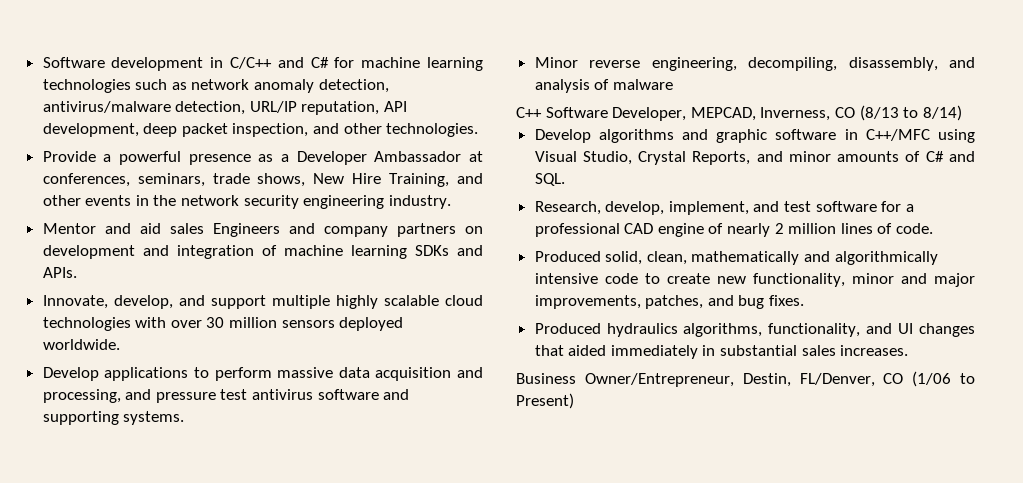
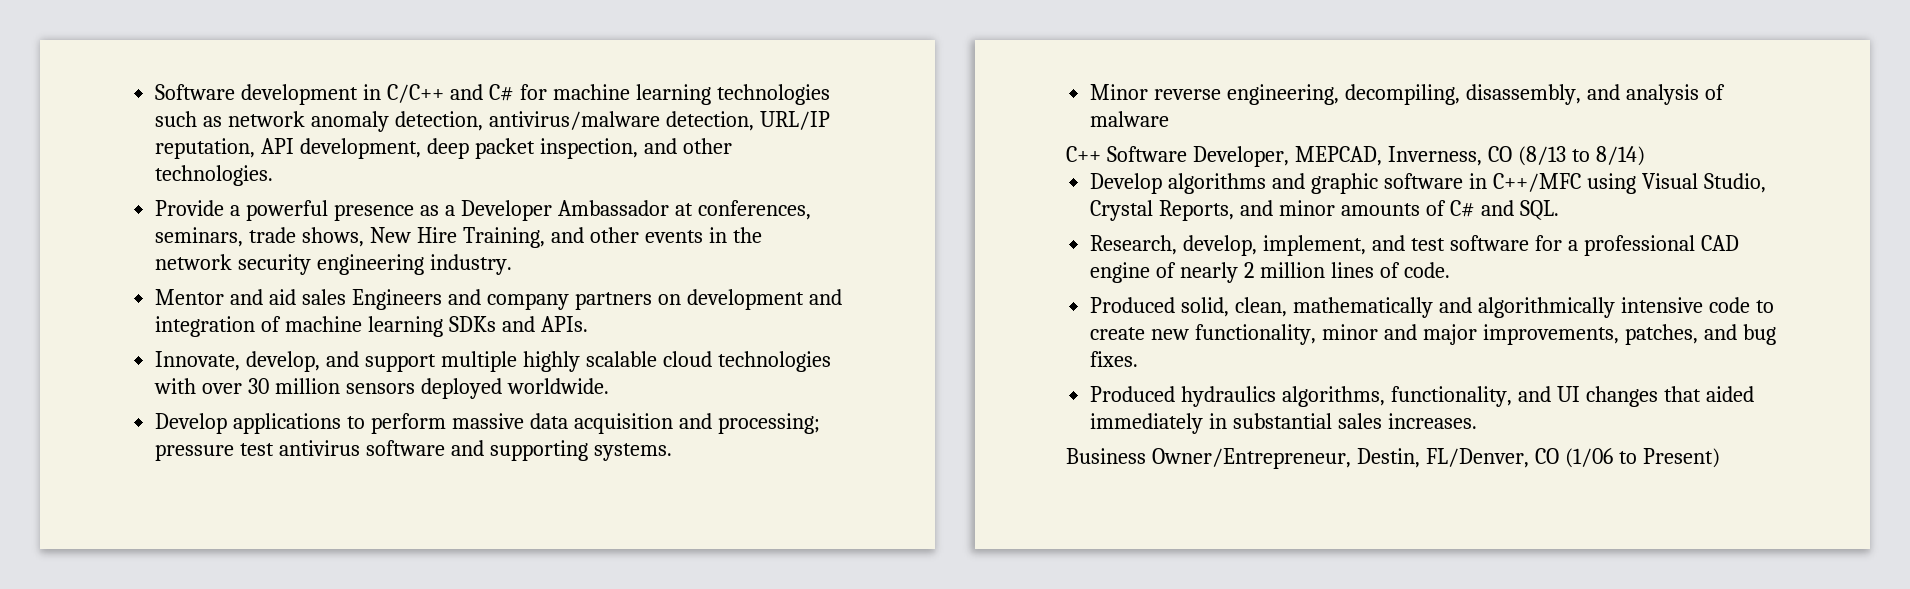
- Develop applications to perform massive data acquisition and processing, and pressure test antivirus software and supporting systems.
+ Develop applications to perform massive data acquisition and processing; pressure test antivirus software and supporting systems.

